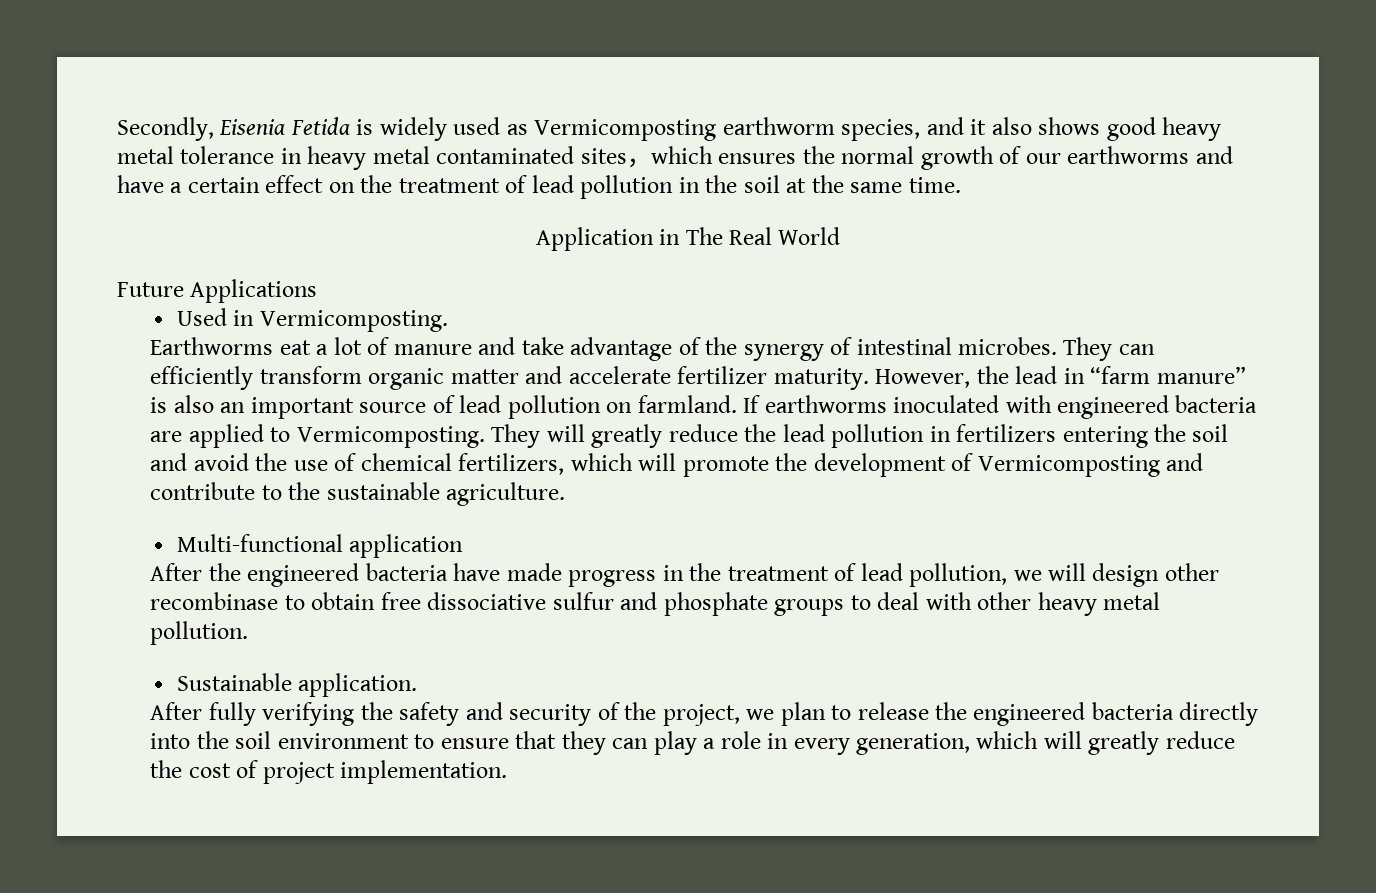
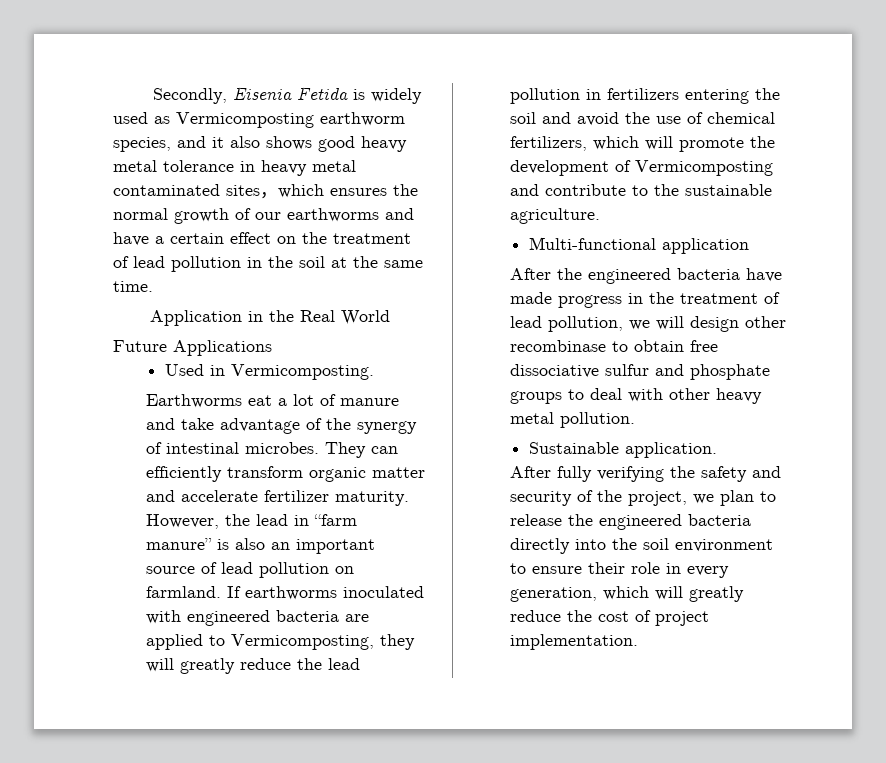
- Application in The Real World
+ Application in the Real World
- If earthworms inoculated with engineered bacteria are applied to Vermicomposting. They will greatly reduce the lead pollution in fertilizers entering the soil and avoid the use of chemical fertilizers, which will promote the development of Vermicomposting and contribute to the sustainable agriculture.
+ If earthworms inoculated with engineered bacteria are applied to Vermicomposting, they will greatly reduce the lead pollution in fertilizers entering the soil and avoid the use of chemical fertilizers, which will promote the development of Vermicomposting and contribute to the sustainable agriculture.
- After fully verifying the safety and security of the project, we plan to release the engineered bacteria directly into the soil environment to ensure that they can play a role in every generation, which will greatly reduce the cost of project implementation.
+ After fully verifying the safety and security of the project, we plan to release the engineered bacteria directly into the soil environment to ensure their role in every generation, which will greatly reduce the cost of project implementation.

